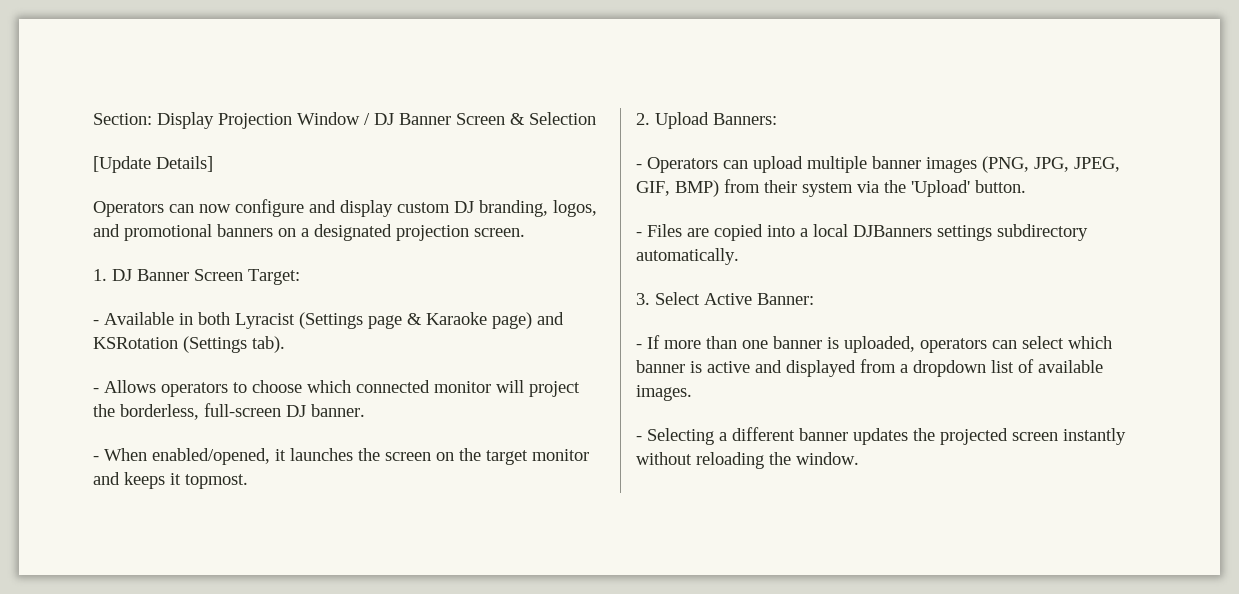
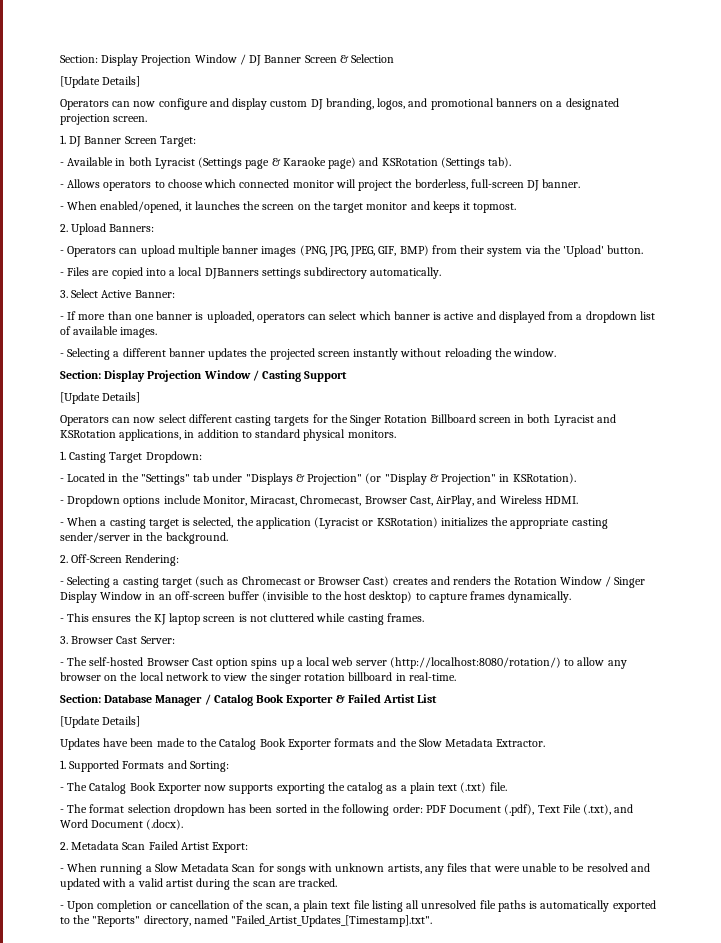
+ Section: Display Projection Window / Casting Support
+ [Update Details]
+ Operators can now select different casting targets for the Singer Rotation Billboard screen in both Lyracist and KSRotation applications, in addition to standard physical monitors.
+ 1. Casting Target Dropdown:
+ - Located in the "Settings" tab under "Displays & Projection" (or "Display & Projection" in KSRotation).
+ - Dropdown options include Monitor, Miracast, Chromecast, Browser Cast, AirPlay, and Wireless HDMI.
+ - When a casting target is selected, the application (Lyracist or KSRotation) initializes the appropriate casting sender/server in the background.
+ 2. Off-Screen Rendering:
+ - Selecting a casting target (such as Chromecast or Browser Cast) creates and renders the Rotation Window / Singer Display Window in an off-screen buffer (invisible to the host desktop) to capture frames dynamically.
+ - This ensures the KJ laptop screen is not cluttered while casting frames.
+ 3. Browser Cast Server:
+ - The self-hosted Browser Cast option spins up a local web server (http://localhost:8080/rotation/) to allow any browser on the local network to view the singer rotation billboard in real-time.
+ Section: Database Manager / Catalog Book Exporter & Failed Artist List
+ [Update Details]
+ Updates have been made to the Catalog Book Exporter formats and the Slow Metadata Extractor.
+ 1. Supported Formats and Sorting:
+ - The Catalog Book Exporter now supports exporting the catalog as a plain text (.txt) file.
+ - The format selection dropdown has been sorted in the following order: PDF Document (.pdf), Text File (.txt), and Word Document (.docx).
+ 2. Metadata Scan Failed Artist Export:
+ - When running a Slow Metadata Scan for songs with unknown artists, any files that were unable to be resolved and updated with a valid artist during the scan are tracked.
+ - Upon completion or cancellation of the scan, a plain text file listing all unresolved file paths is automatically exported to the "Reports" directory, named "Failed_Artist_Updates_[Timestamp].txt".

